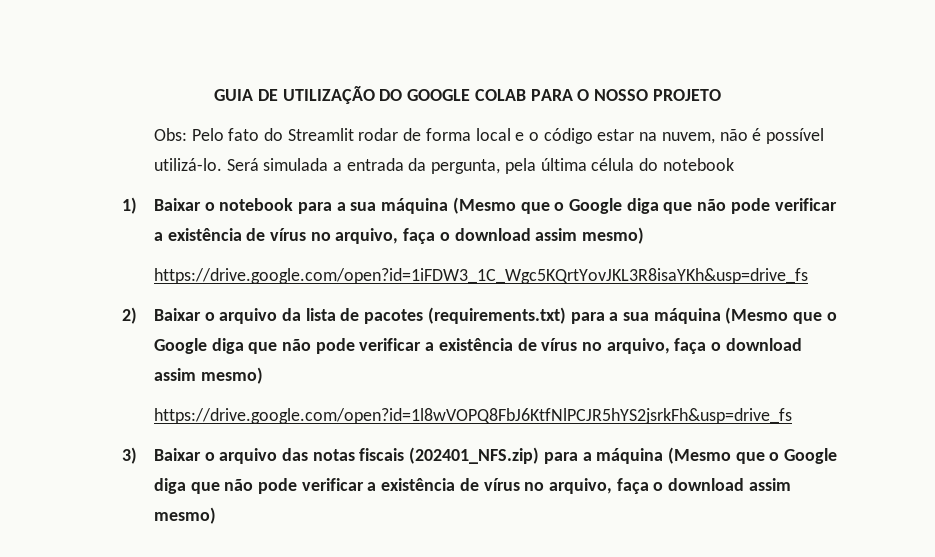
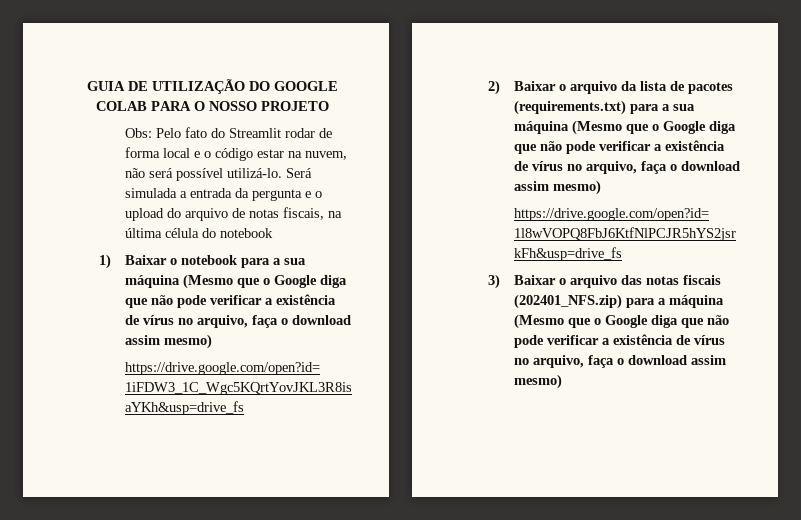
- Obs: Pelo fato do Streamlit rodar de forma local e o código estar na nuvem, não é possível utilizá-lo.
+ Obs: Pelo fato do Streamlit rodar de forma local e o código estar na nuvem, não será possível utilizá-lo.
- Será simulada a entrada da pergunta, pela última célula do notebook
+ Será simulada a entrada da pergunta e o upload do arquivo de notas fiscais, na última célula do notebook

